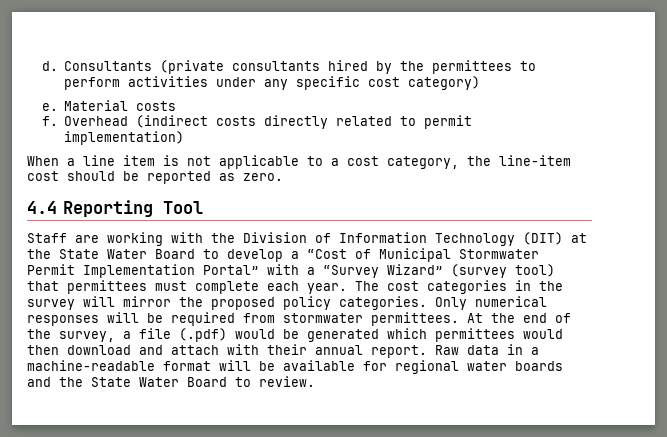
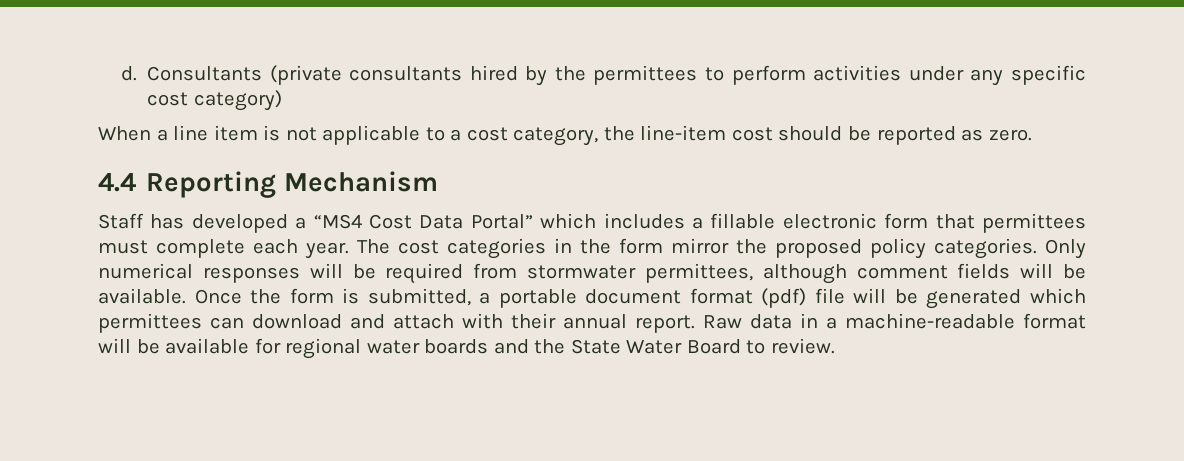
- e. Material costs
- f. Overhead (indirect costs directly related to permit implementation)
- 4.4 Reporting Tool
+ 4.4 Reporting Mechanism
- Staff are working with the Division of Information Technology (DIT) at the State Water Board to develop a “Cost of Municipal Stormwater Permit Implementation Portal” with a “Survey Wizard” (survey tool) that permittees must complete each year.
+ Staff has developed a “MS4 Cost Data Portal” which includes a fillable electronic form that permittees must complete each year.
- The cost categories in the survey will mirror the proposed policy categories.
+ The cost categories in the form mirror the proposed policy categories.
- Only numerical responses will be required from stormwater permittees. At the end of the survey, a file (.pdf) would be generated which permittees would then download and attach with their annual report.
+ Only numerical responses will be required from stormwater permittees, although comment fields will be available. Once the form is submitted, a portable document format (pdf) file will be generated which permittees can download and attach with their annual report.

